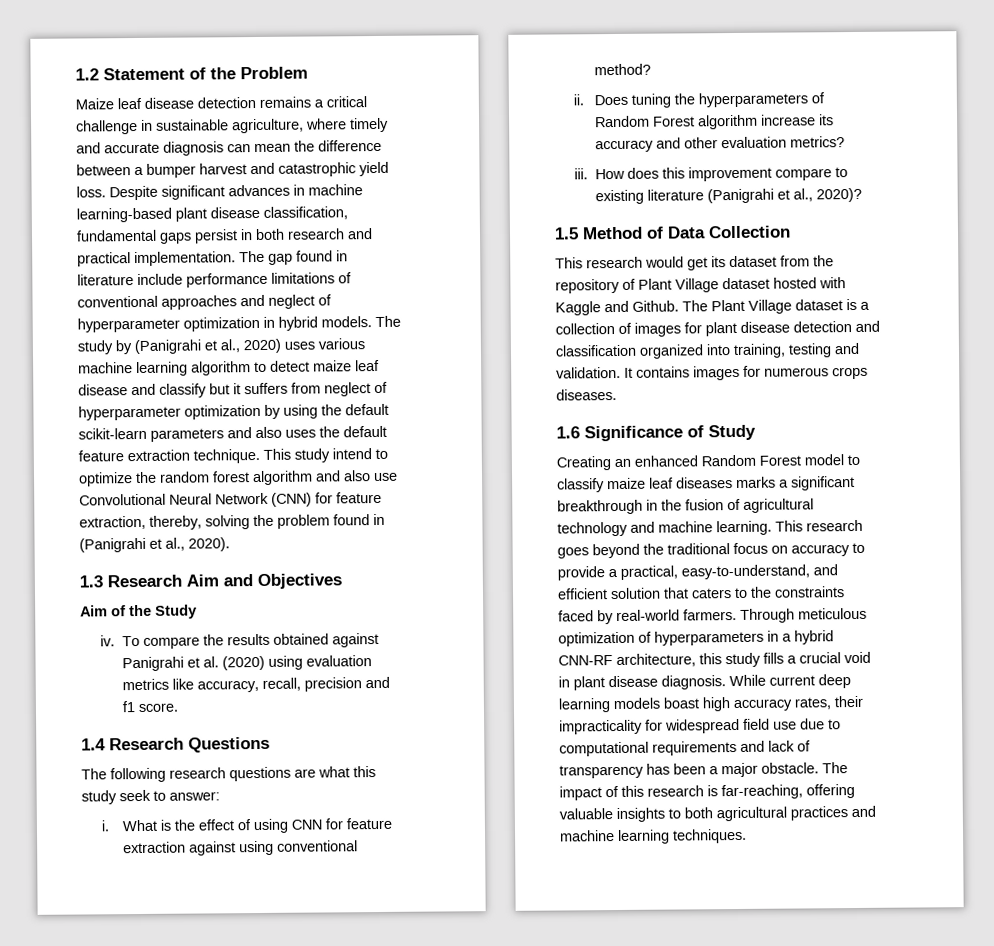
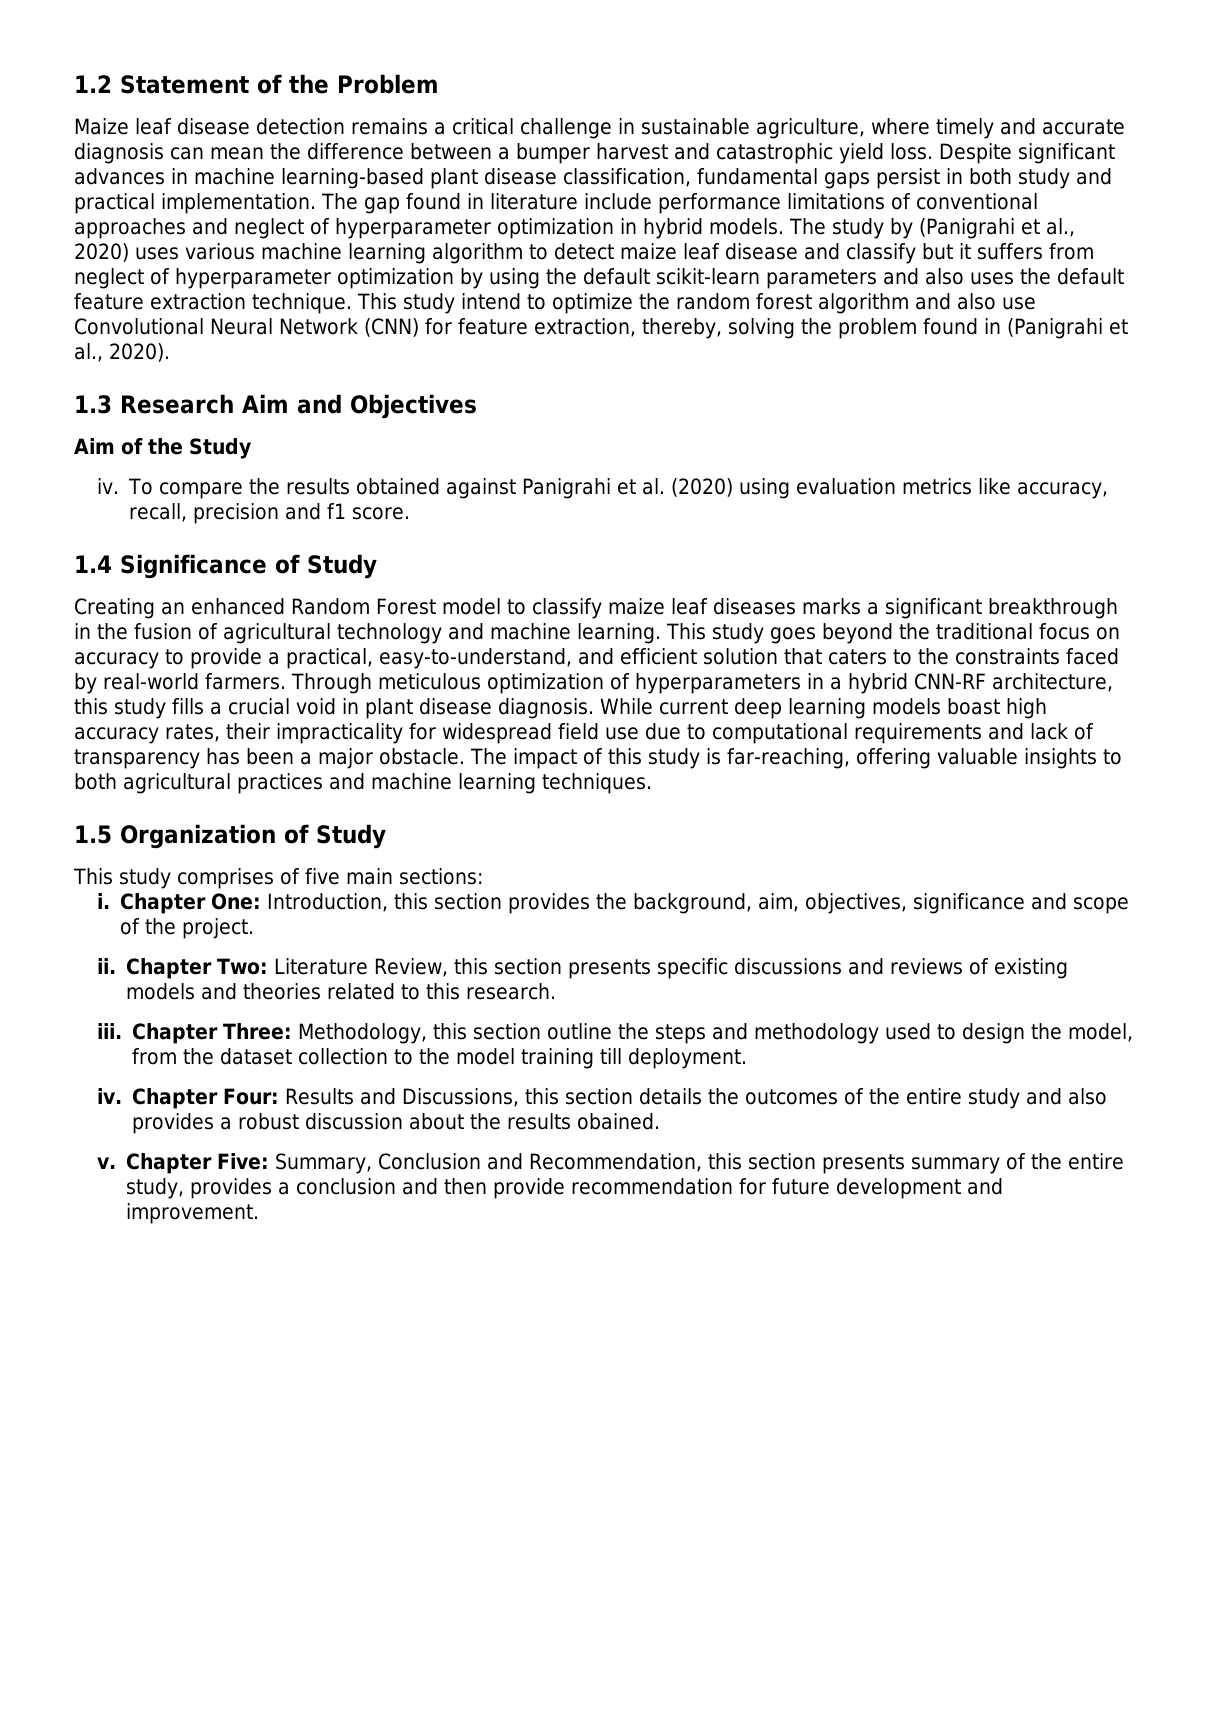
- Despite significant advances in machine learning-based plant disease classification, fundamental gaps persist in both research and practical implementation.
+ Despite significant advances in machine learning-based plant disease classification, fundamental gaps persist in both study and practical implementation.
- 1.4 Research Questions
- The following research questions are what this study seek to answer:
- i. What is the effect of using CNN for feature extraction against using conventional method?
- ii. Does tuning the hyperparameters of Random Forest algorithm increase its accuracy and other evaluation metrics?
- iii. How does this improvement compare to existing literature (Panigrahi et al., 2020)?
- 1.5 Method of Data Collection
- This research would get its dataset from the repository of Plant Village dataset hosted with Kaggle and Github. The Plant Village dataset is a collection of images for plant disease detection and classification organized into training, testing and validation. It contains images for numerous crops diseases.
- 1.6 Significance of Study
+ 1.4 Significance of Study
- This research goes beyond the traditional focus on accuracy to provide a practical, easy-to-understand, and efficient solution that caters to the constraints faced by real-world farmers.
+ This study goes beyond the traditional focus on accuracy to provide a practical, easy-to-understand, and efficient solution that caters to the constraints faced by real-world farmers.
- The impact of this research is far-reaching, offering valuable insights to both agricultural practices and machine learning techniques.
+ The impact of this study is far-reaching, offering valuable insights to both agricultural practices and machine learning techniques.
+ 1.5 Organization of Study
+ This study comprises of five main sections:
+ i. Chapter One: Introduction, this section provides the background, aim, objectives, significance and scope of the project.
+ ii. Chapter Two: Literature Review, this section presents specific discussions and reviews of existing models and theories related to this research.
+ iii. Chapter Three: Methodology, this section outline the steps and methodology used to design the model, from the dataset collection to the model training till deployment.
+ iv. Chapter Four: Results and Discussions, this section details the outcomes of the entire study and also provides a robust discussion about the results obained.
+ v. Chapter Five: Summary, Conclusion and Recommendation, this section presents summary of the entire study, provides a conclusion and then provide recommendation for future development and improvement.

